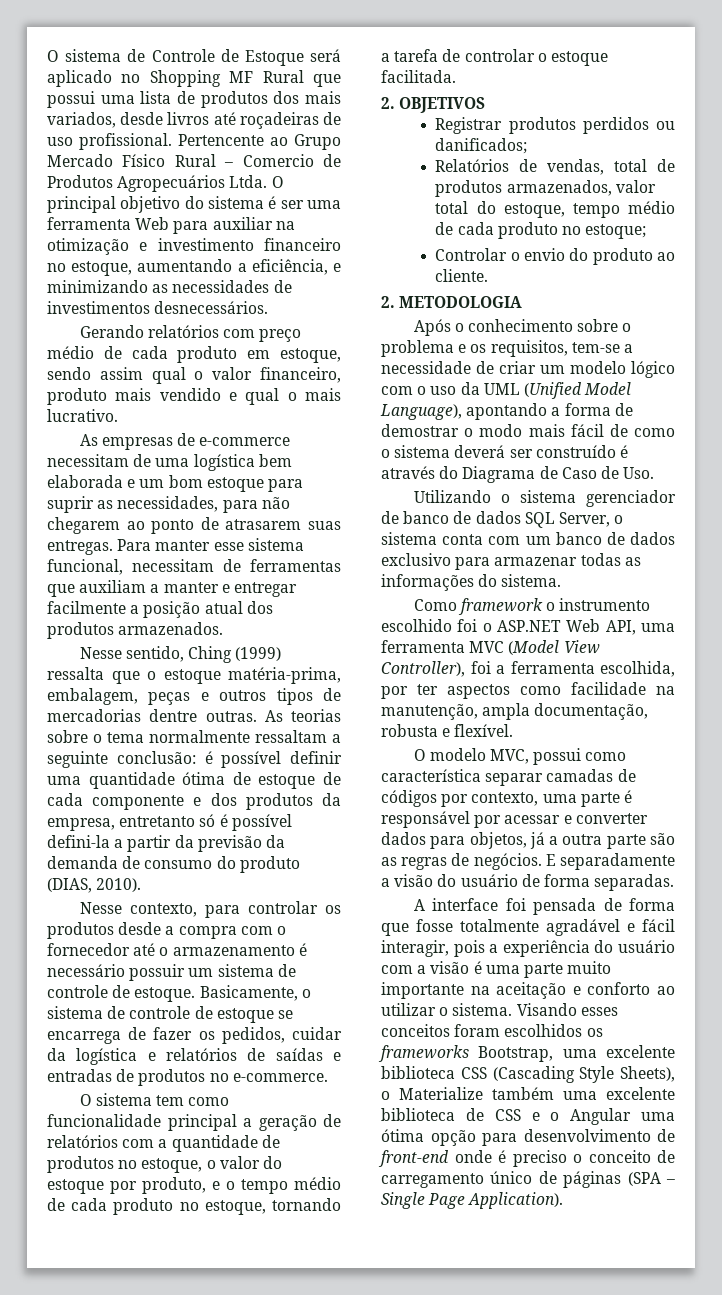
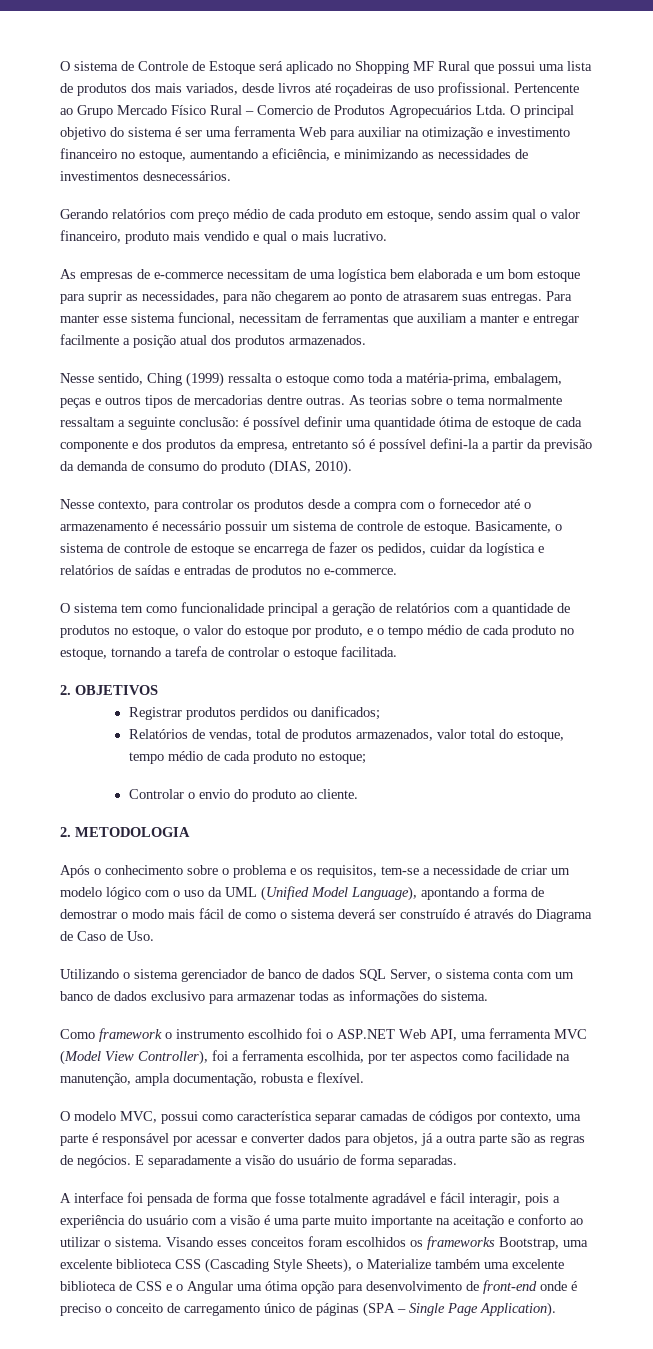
- Nesse sentido, Ching (1999) ressalta que o estoque matéria-prima, embalagem, peças e outros tipos de mercadorias dentre outras.
+ Nesse sentido, Ching (1999) ressalta o estoque como toda a matéria-prima, embalagem, peças e outros tipos de mercadorias dentre outras.

